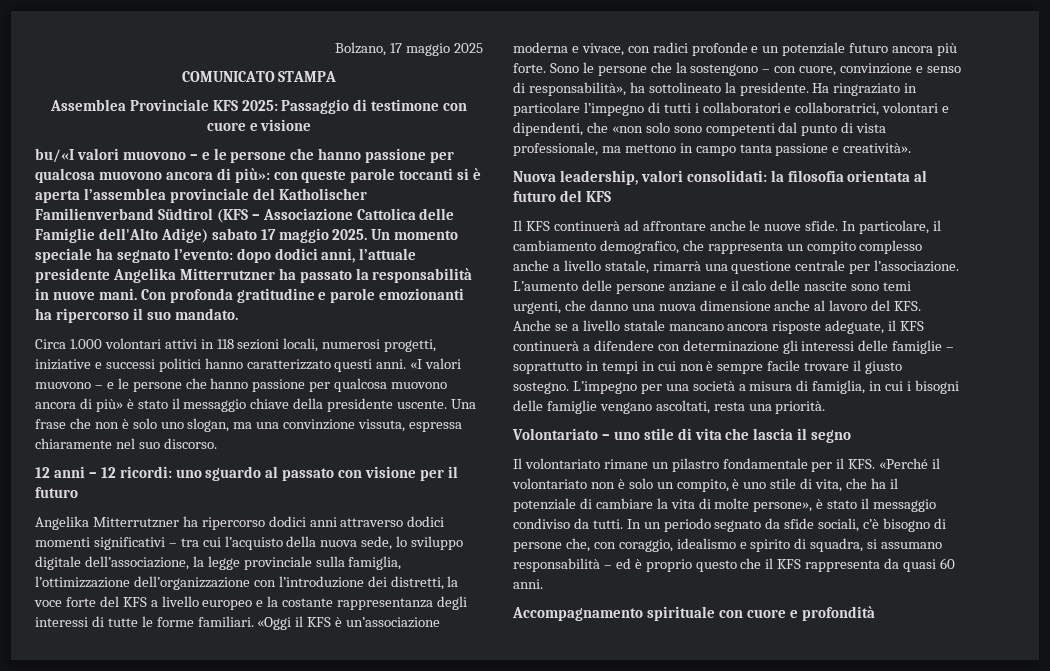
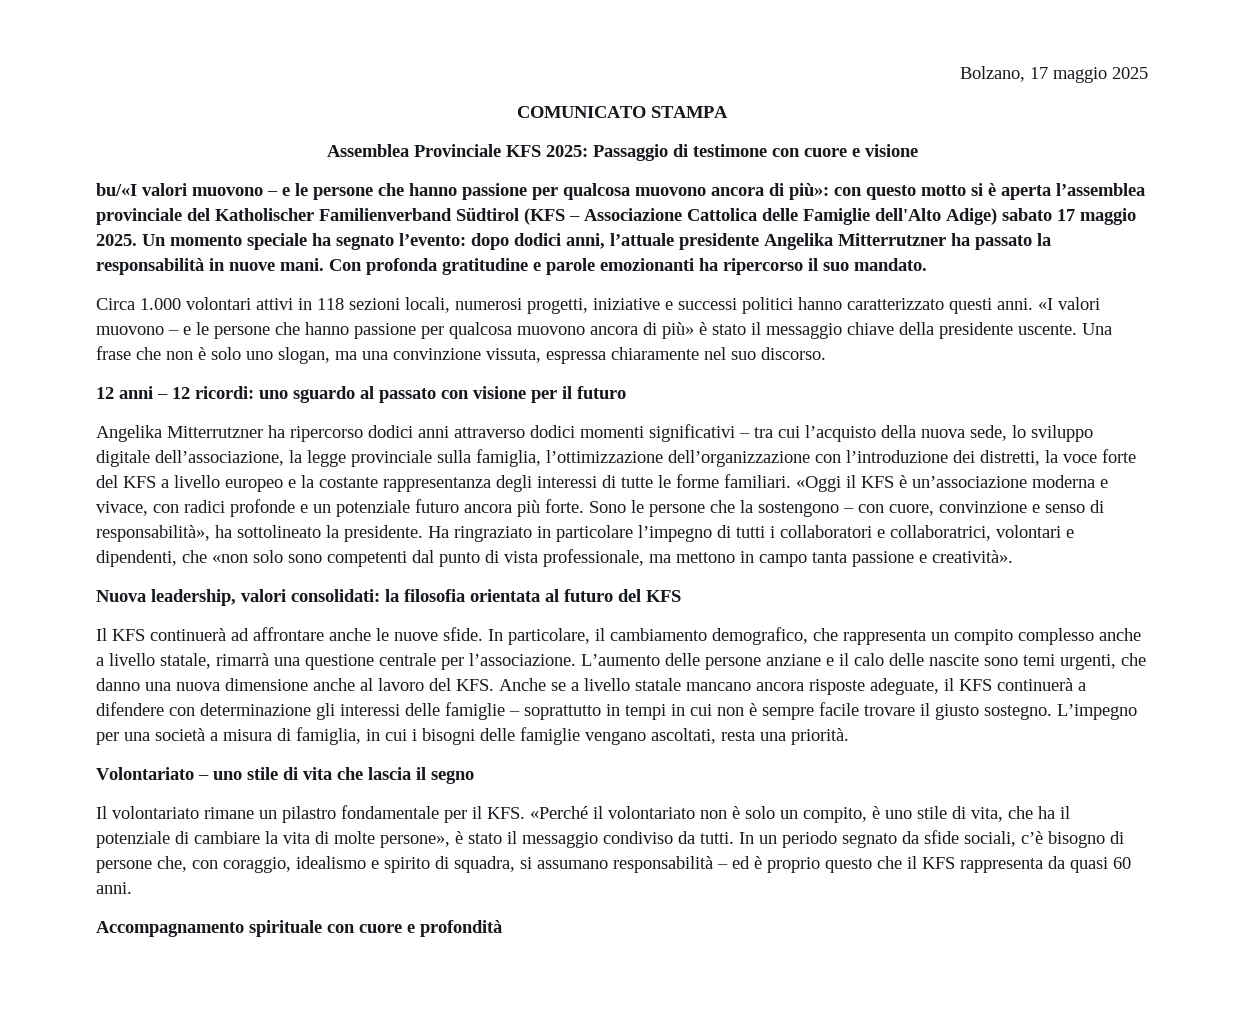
- bu/«I valori muovono – e le persone che hanno passione per qualcosa muovono ancora di più»: con queste parole toccanti si è aperta l’assemblea provinciale del Katholischer Familienverband Südtirol (KFS – Associazione Cattolica delle Famiglie dell'Alto Adige) sabato 17 maggio 2025.
+ bu/«I valori muovono – e le persone che hanno passione per qualcosa muovono ancora di più»: con questo motto si è aperta l’assemblea provinciale del Katholischer Familienverband Südtirol (KFS – Associazione Cattolica delle Famiglie dell'Alto Adige) sabato 17 maggio 2025.

